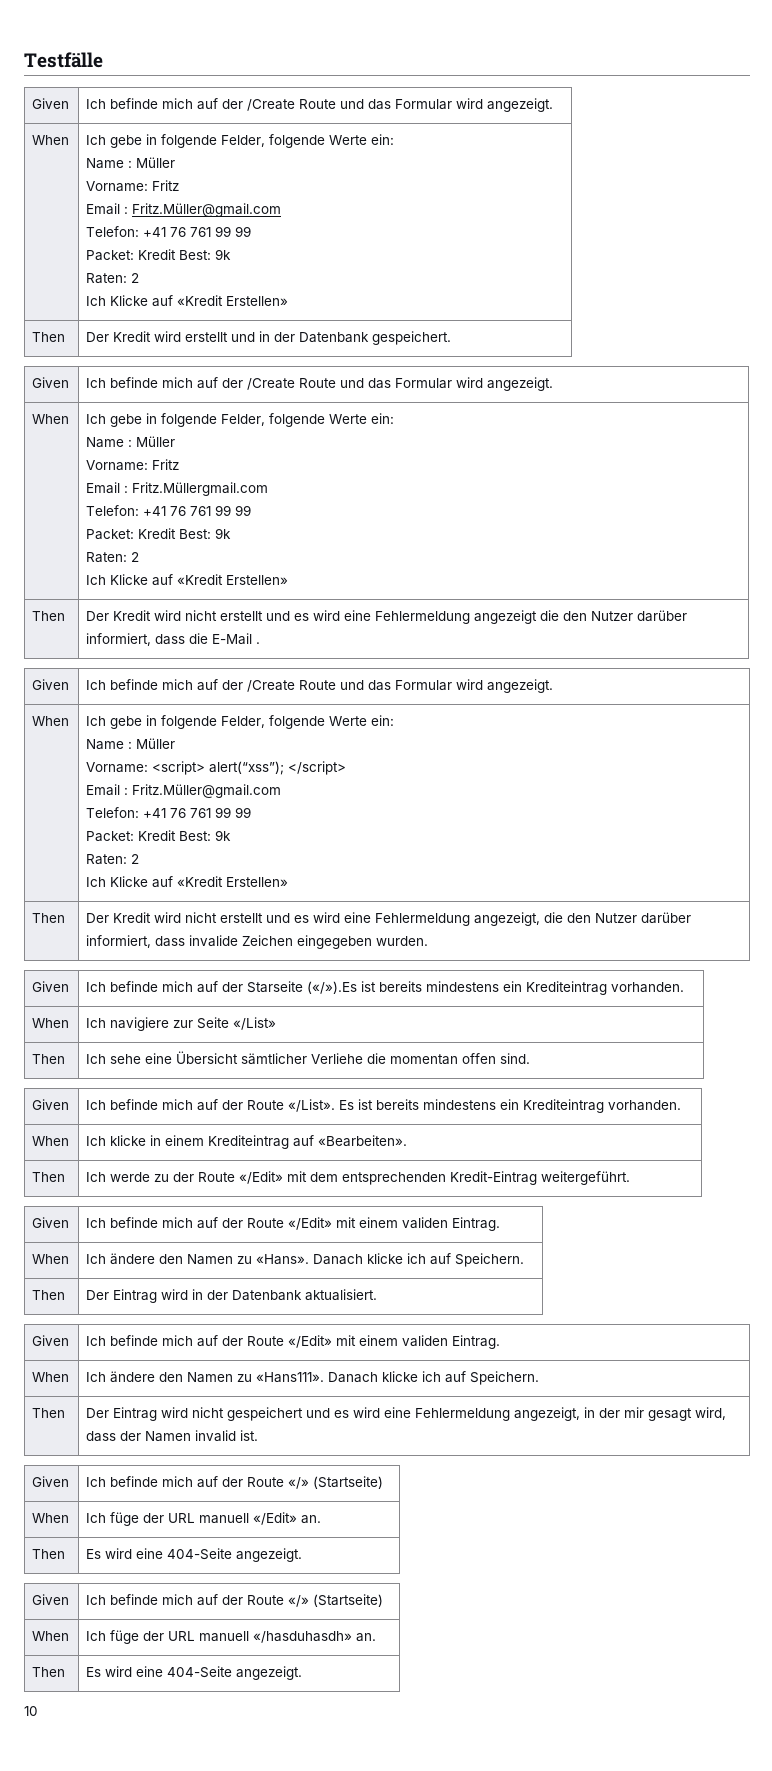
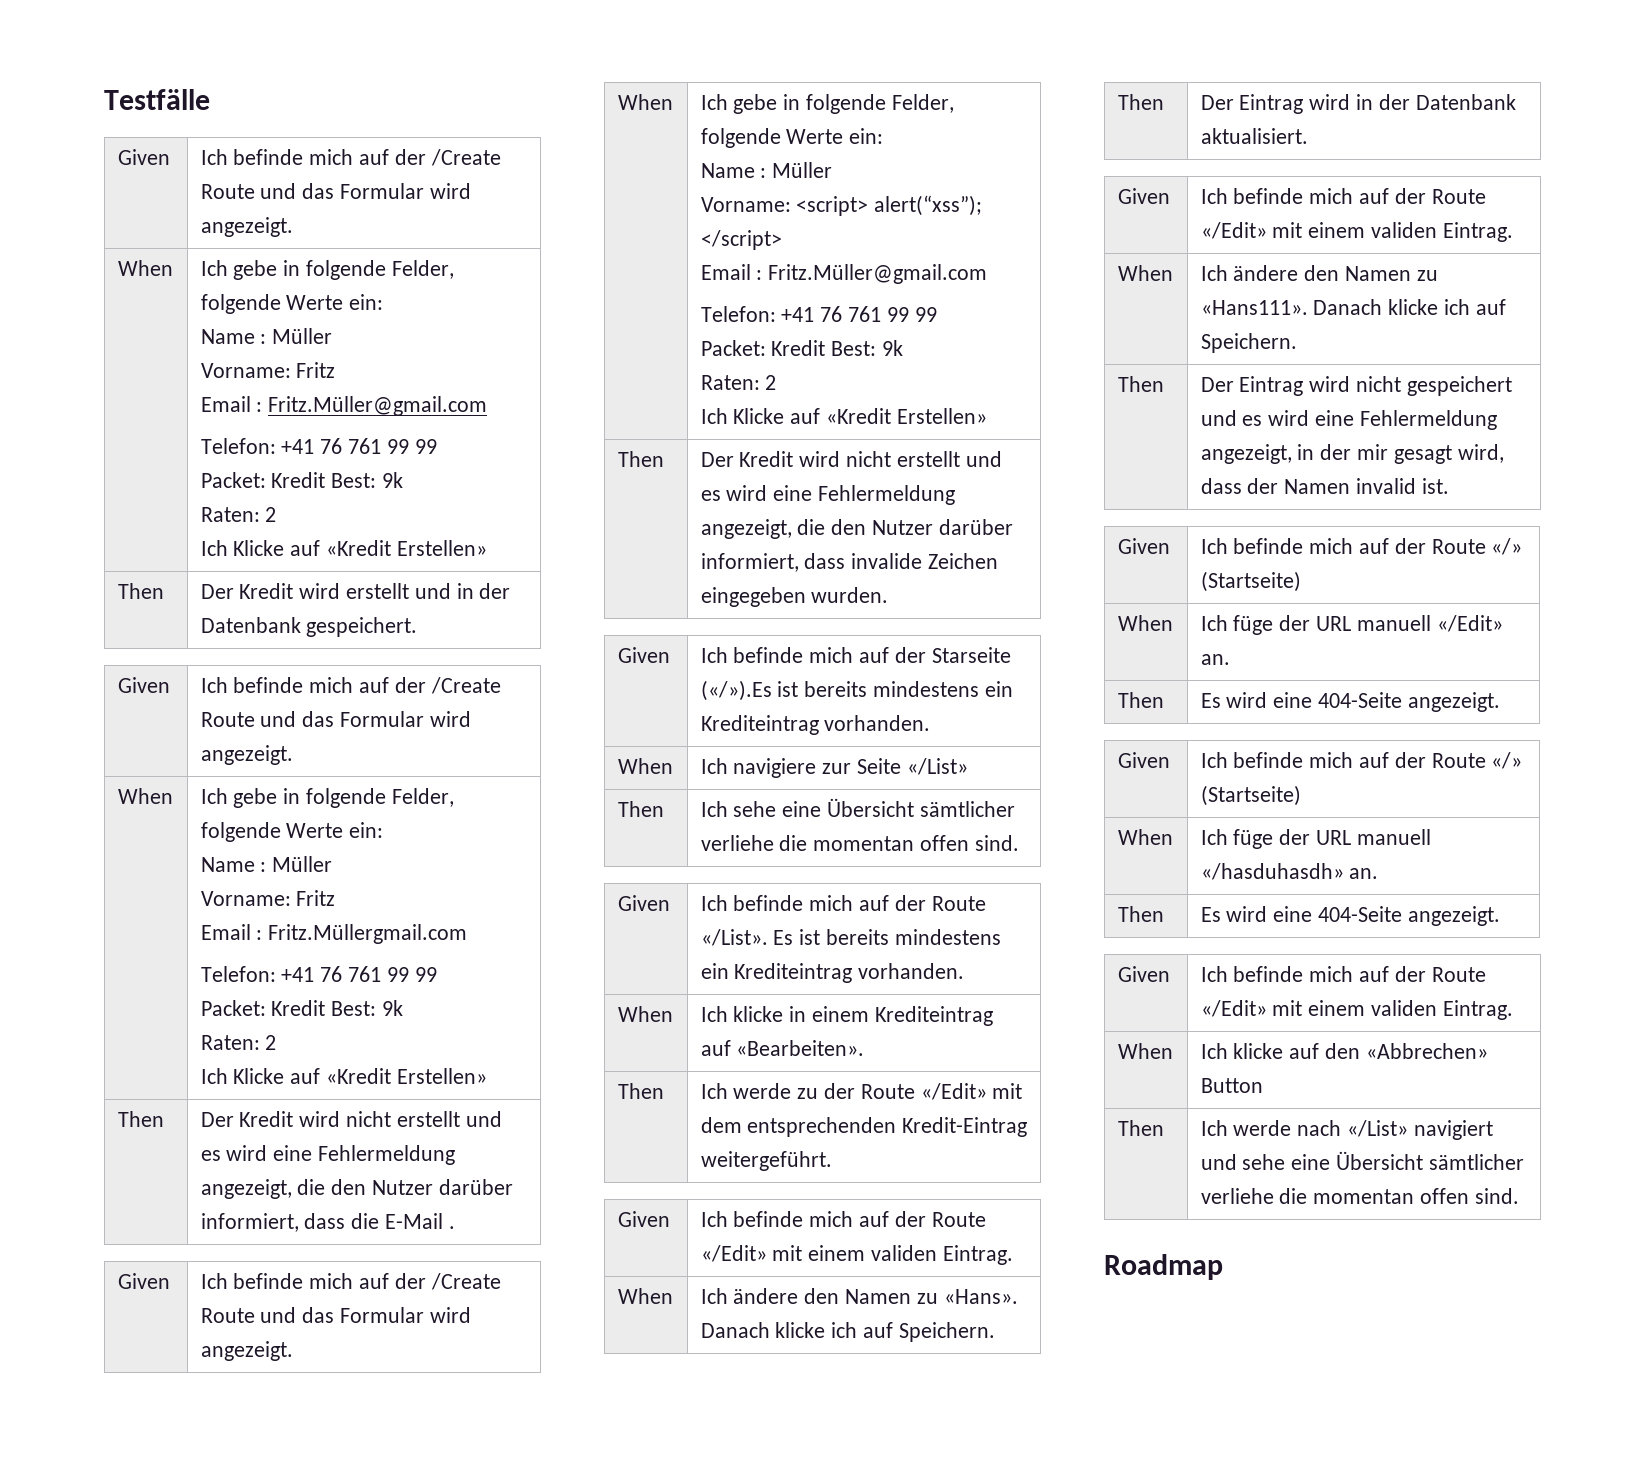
- Then | Der Kredit wird nicht erstellt und es wird eine Fehlermeldung angezeigt die den Nutzer darüber informiert, dass die E-Mail .
+ Then | Der Kredit wird nicht erstellt und es wird eine Fehlermeldung angezeigt, die den Nutzer darüber informiert, dass die E-Mail .
- Then | Ich sehe eine Übersicht sämtlicher Verliehe die momentan offen sind.
+ Then | Ich sehe eine Übersicht sämtlicher verliehe die momentan offen sind.
  When | Ich füge der URL manuell «/hasduhasdh» an.
  Then | Es wird eine 404-Seite angezeigt.
- 10
+ Given | Ich befinde mich auf der Route «/Edit» mit einem validen Eintrag.
+ When | Ich klicke auf den «Abbrechen» Button
+ Then | Ich werde nach «/List» navigiert und sehe eine Übersicht sämtlicher verliehe die momentan offen sind.
+ Roadmap

